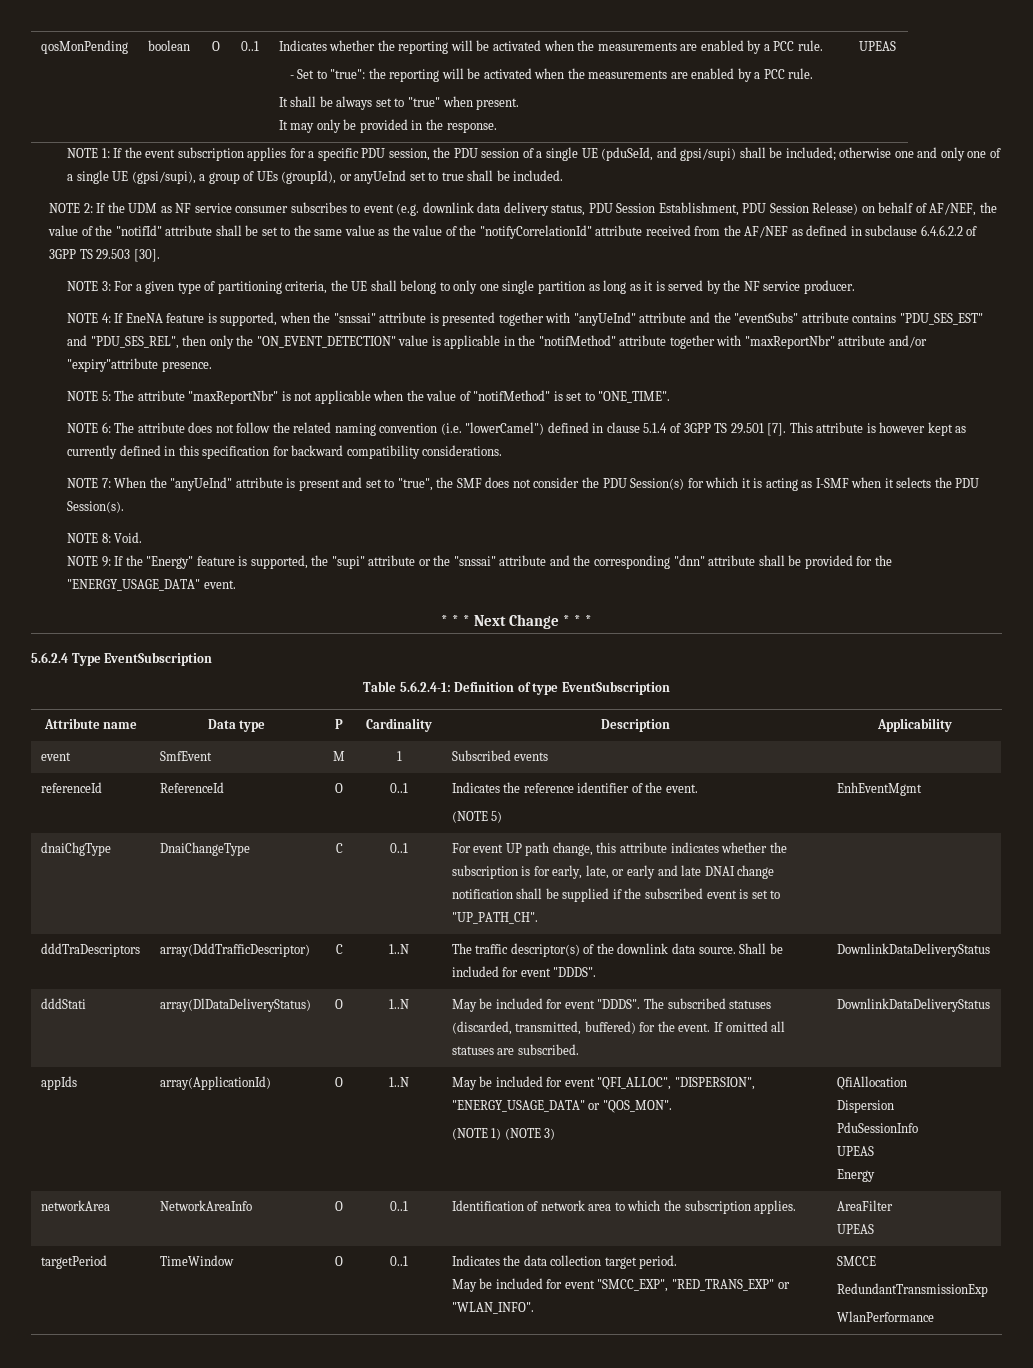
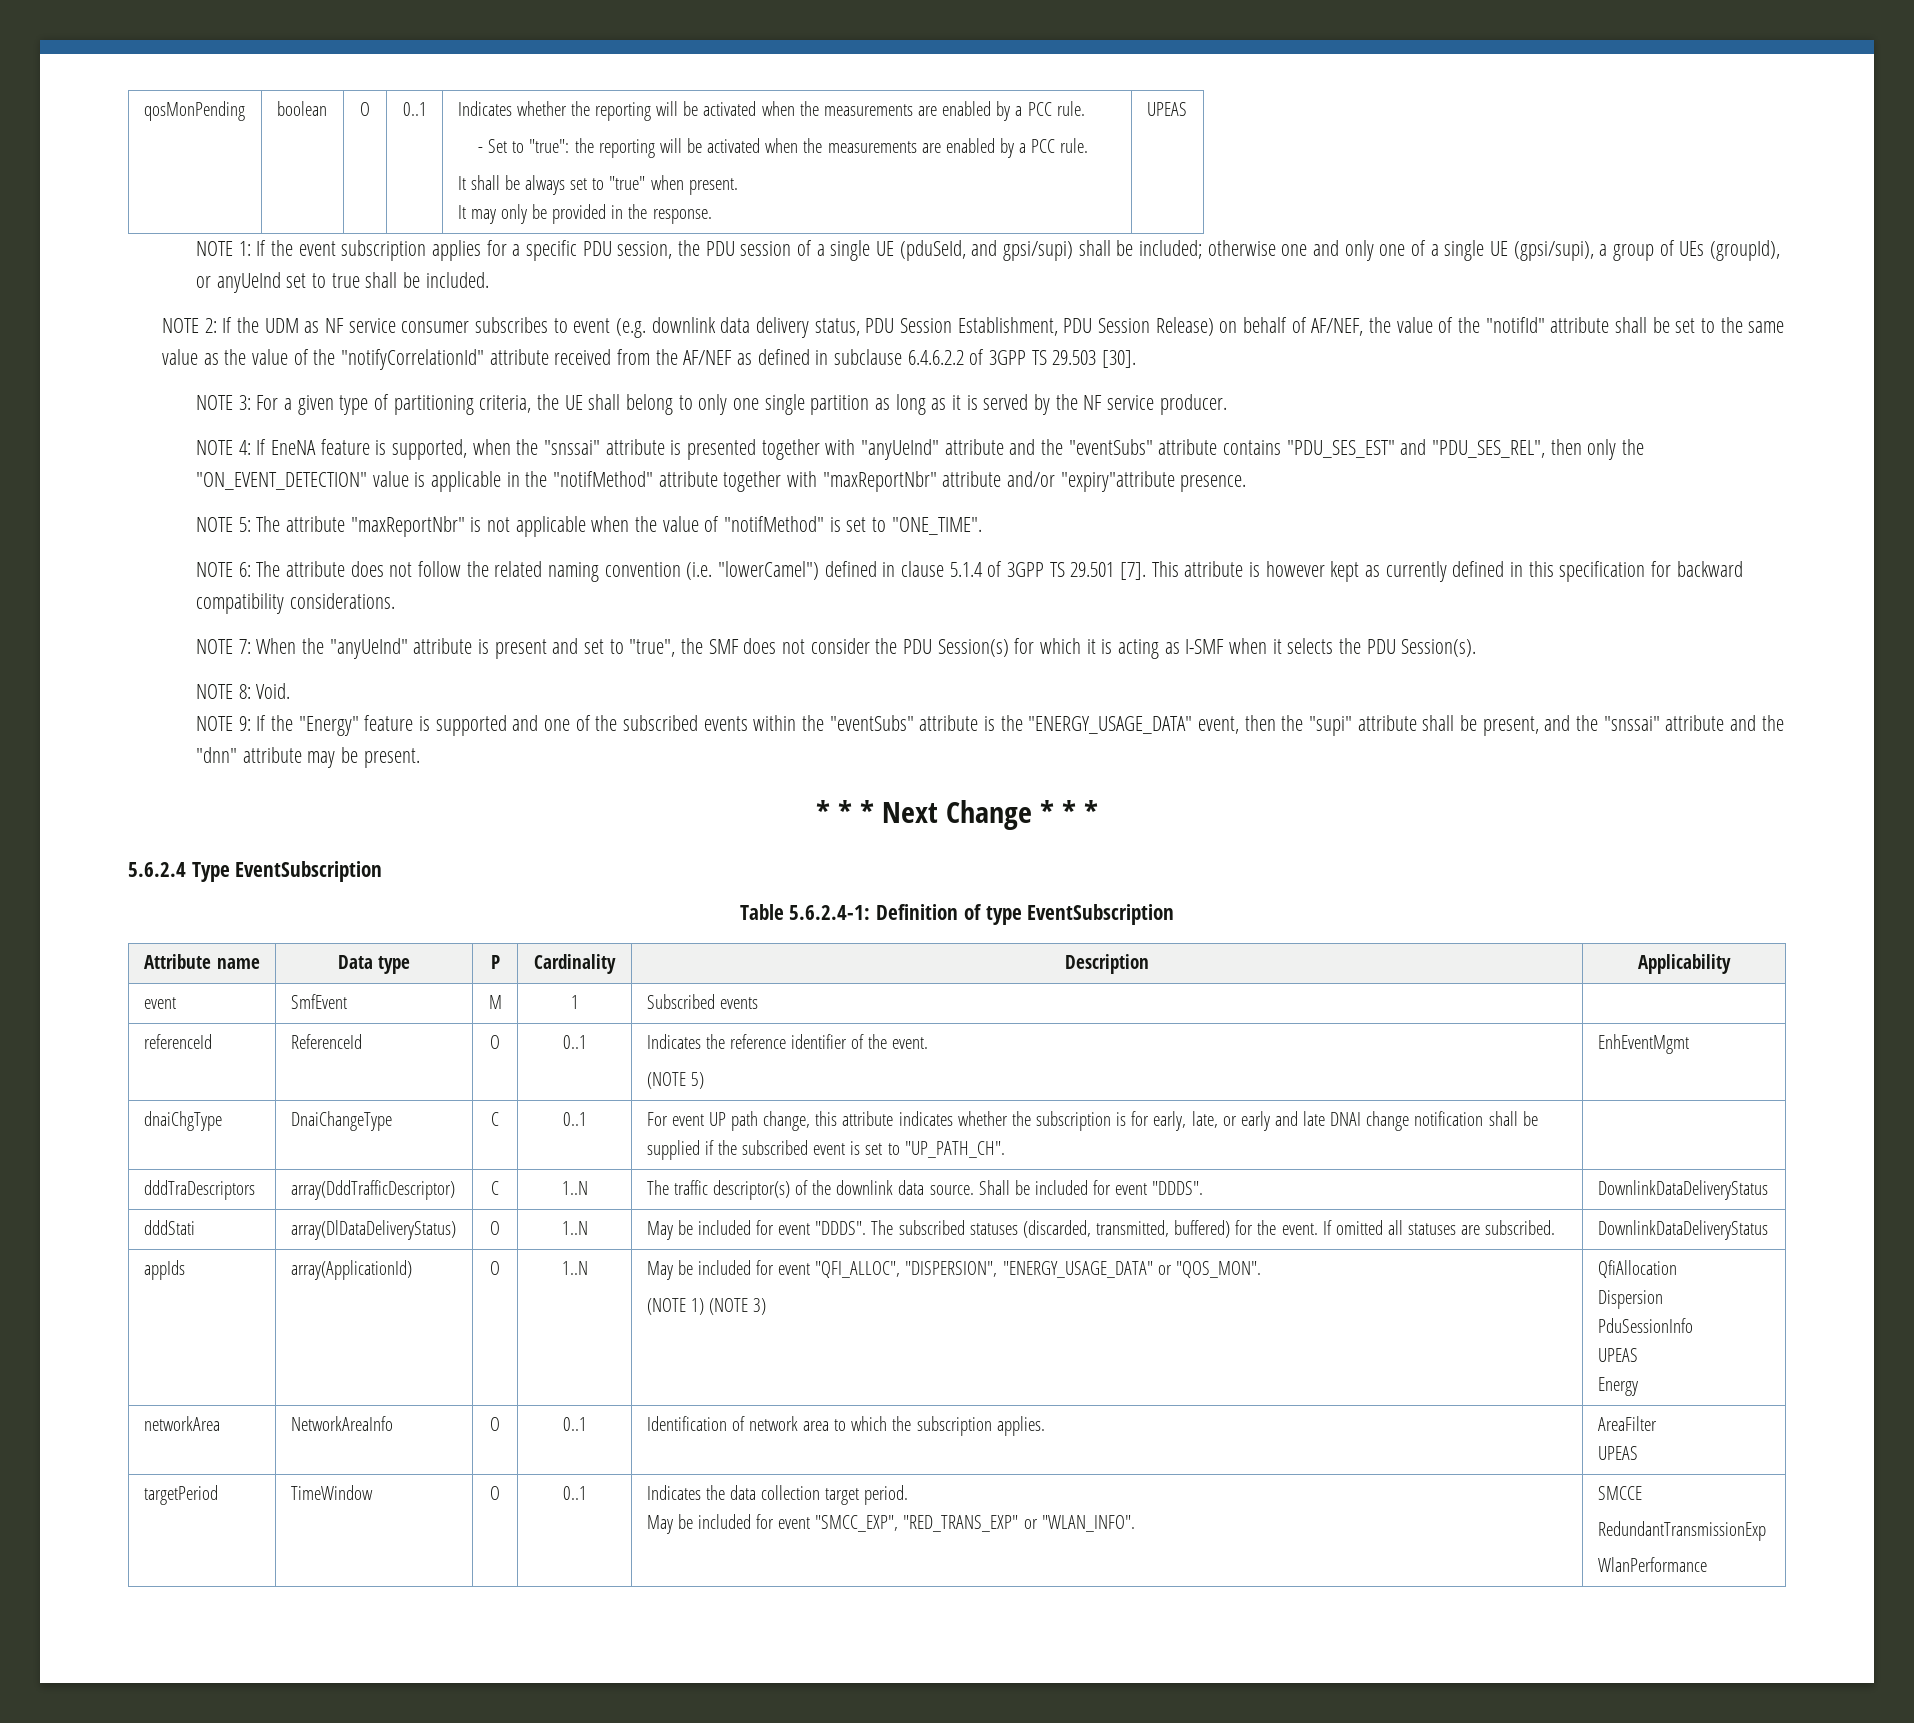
- NOTE 9: If the "Energy" feature is supported, the "supi" attribute or the "snssai" attribute and the corresponding "dnn" attribute shall be provided for the "ENERGY_USAGE_DATA" event.
+ NOTE 9: If the "Energy" feature is supported and one of the subscribed events within the "eventSubs" attribute is the "ENERGY_USAGE_DATA" event, then the "supi" attribute shall be present, and the "snssai" attribute and the "dnn" attribute may be present.

